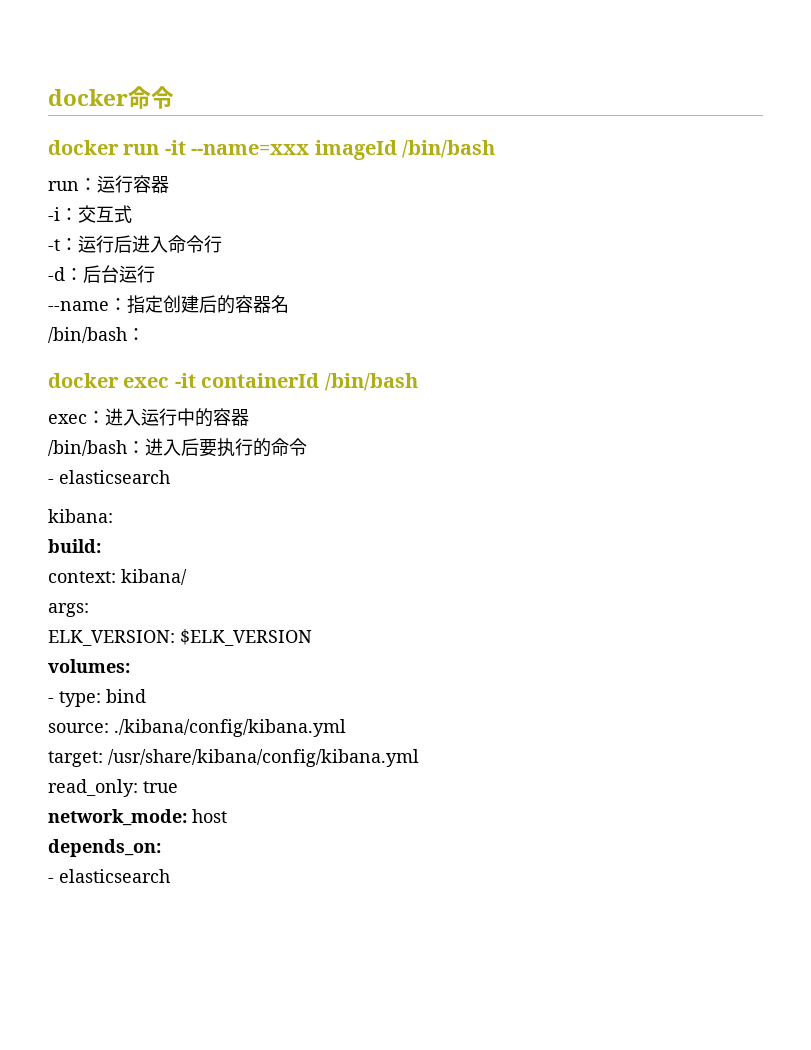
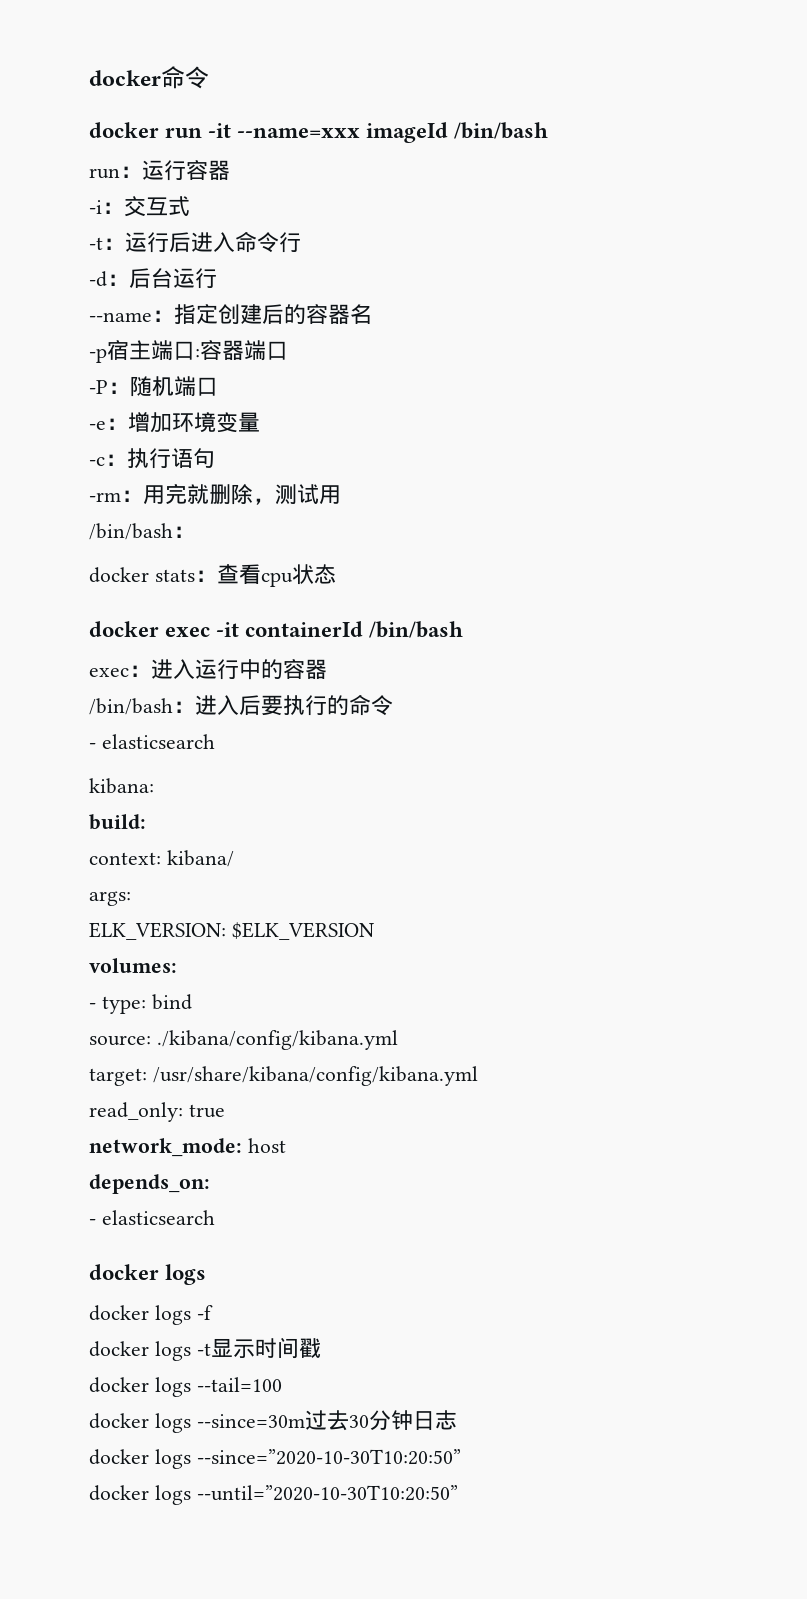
  --name：指定创建后的容器名
+ -p宿主端口:容器端口
+ -P：随机端口
+ -e：增加环境变量
+ -c：执行语句
+ -rm：用完就删除，测试用
  /bin/bash：
+ docker stats：查看cpu状态
  depends_on:
  - elasticsearch
+ docker logs
+ docker logs -f
+ docker logs -t显示时间戳
+ docker logs --tail=100
+ docker logs --since=30m过去30分钟日志
+ docker logs --since=”2020-10-30T10:20:50”
+ docker logs --until=”2020-10-30T10:20:50”

